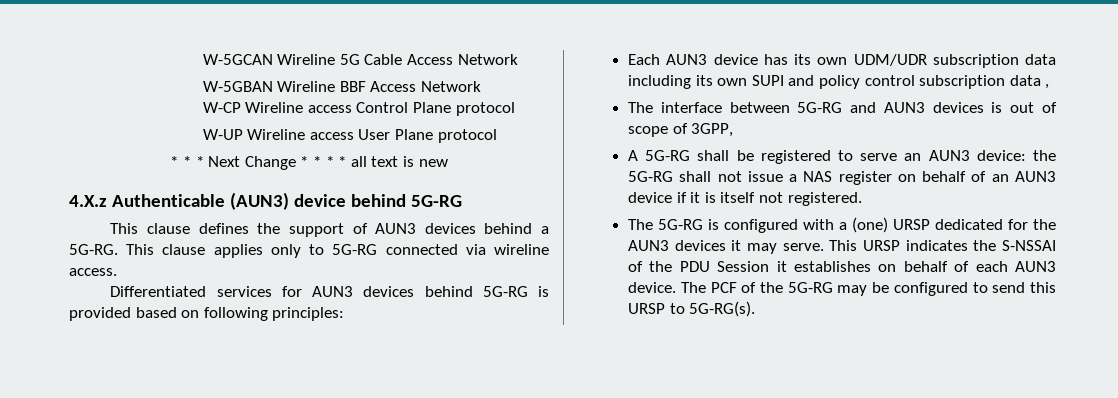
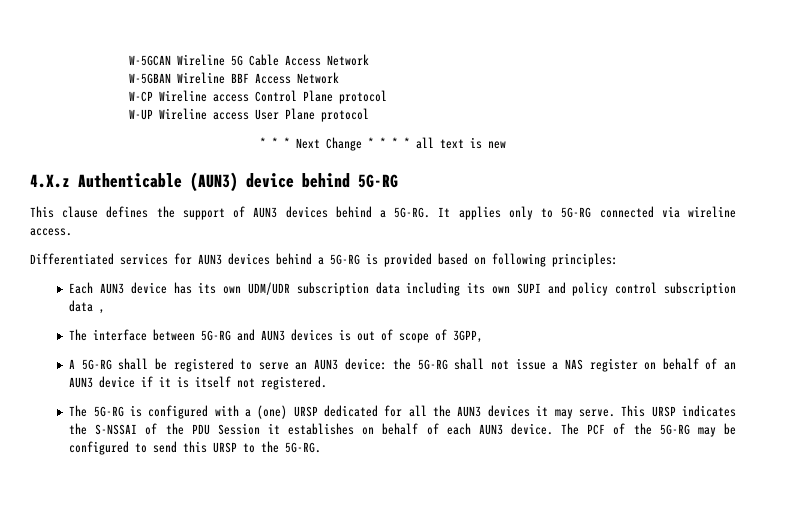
- This clause applies only to 5G-RG connected via wireline access.
+ It applies only to 5G-RG connected via wireline access.
- Differentiated services for AUN3 devices behind 5G-RG is provided based on following principles:
+ Differentiated services for AUN3 devices behind a 5G-RG is provided based on following principles:
- The 5G-RG is configured with a (one) URSP dedicated for the AUN3 devices it may serve.
+ The 5G-RG is configured with a (one) URSP dedicated for all the AUN3 devices it may serve.
- The PCF of the 5G-RG may be configured to send this URSP to 5G-RG(s).
+ The PCF of the 5G-RG may be configured to send this URSP to the 5G-RG.

